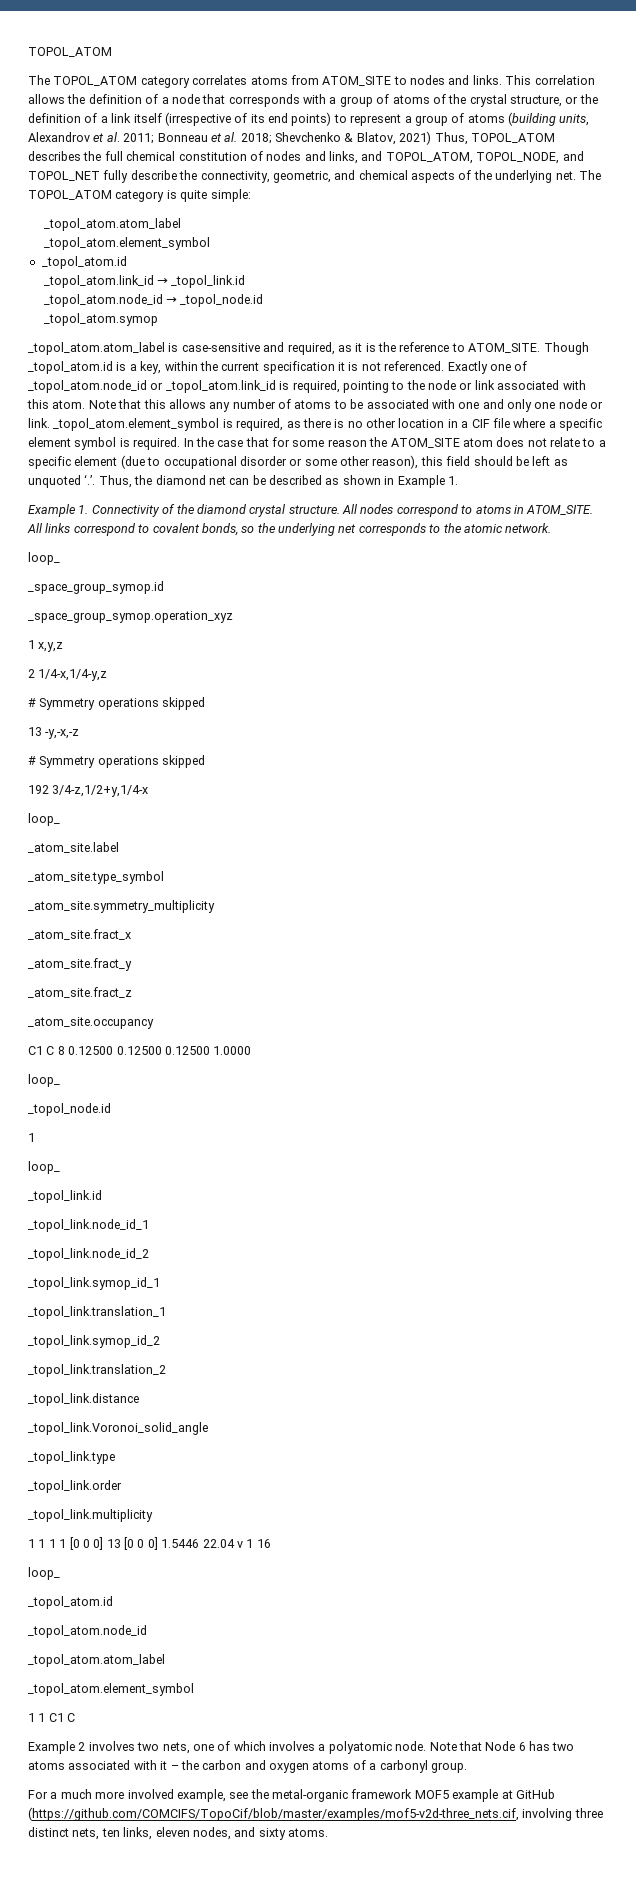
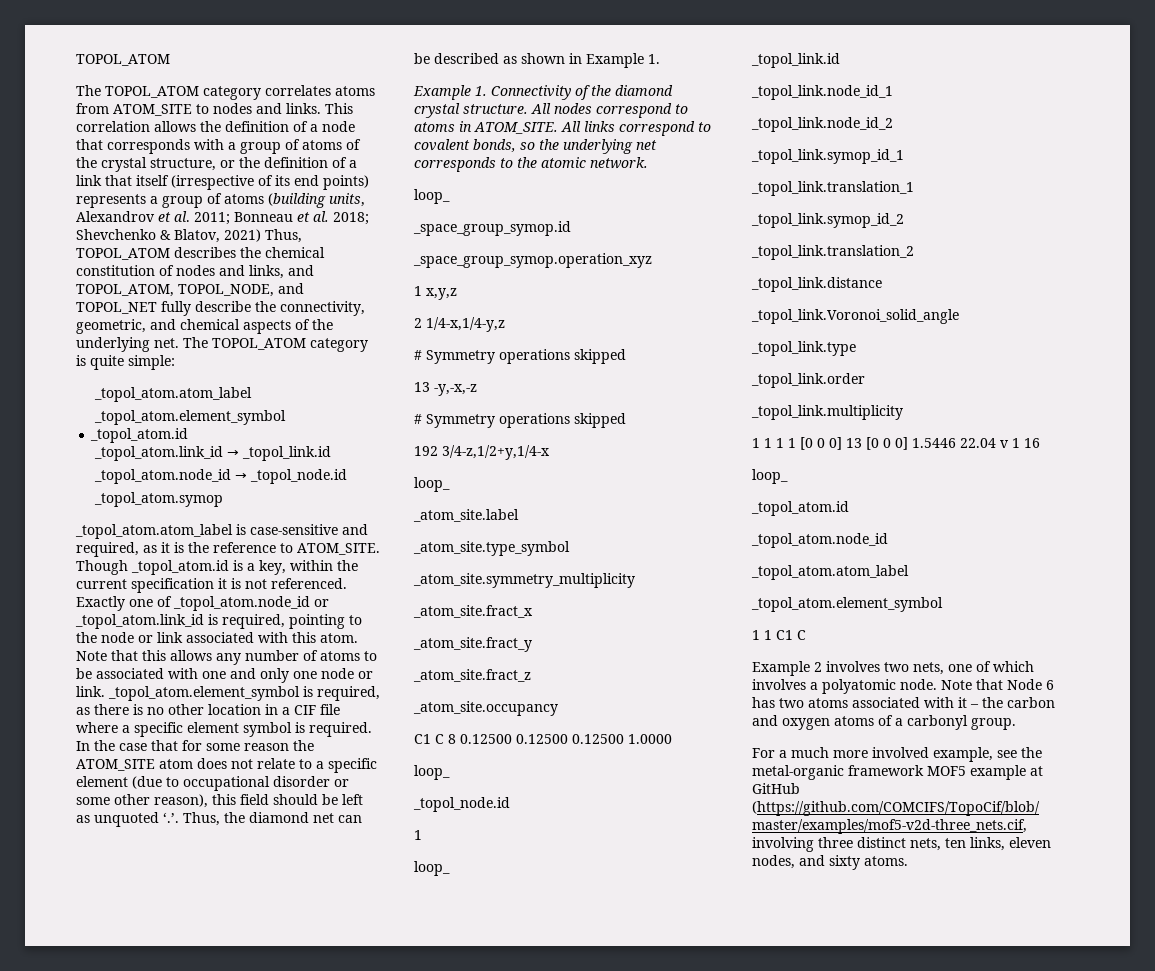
- This correlation allows the definition of a node that corresponds with a group of atoms of the crystal structure, or the definition of a link itself (irrespective of its end points) to represent a group of atoms (building units, Alexandrov et al. 2011;
+ This correlation allows the definition of a node that corresponds with a group of atoms of the crystal structure, or the definition of a link that itself (irrespective of its end points) represents a group of atoms (building units, Alexandrov et al. 2011;
- Shevchenko & Blatov, 2021) Thus, TOPOL_ATOM describes the full chemical constitution of nodes and links, and TOPOL_ATOM, TOPOL_NODE, and TOPOL_NET fully describe the connectivity, geometric, and chemical aspects of the underlying net.
+ Shevchenko & Blatov, 2021) Thus, TOPOL_ATOM describes the chemical constitution of nodes and links, and TOPOL_ATOM, TOPOL_NODE, and TOPOL_NET fully describe the connectivity, geometric, and chemical aspects of the underlying net.

